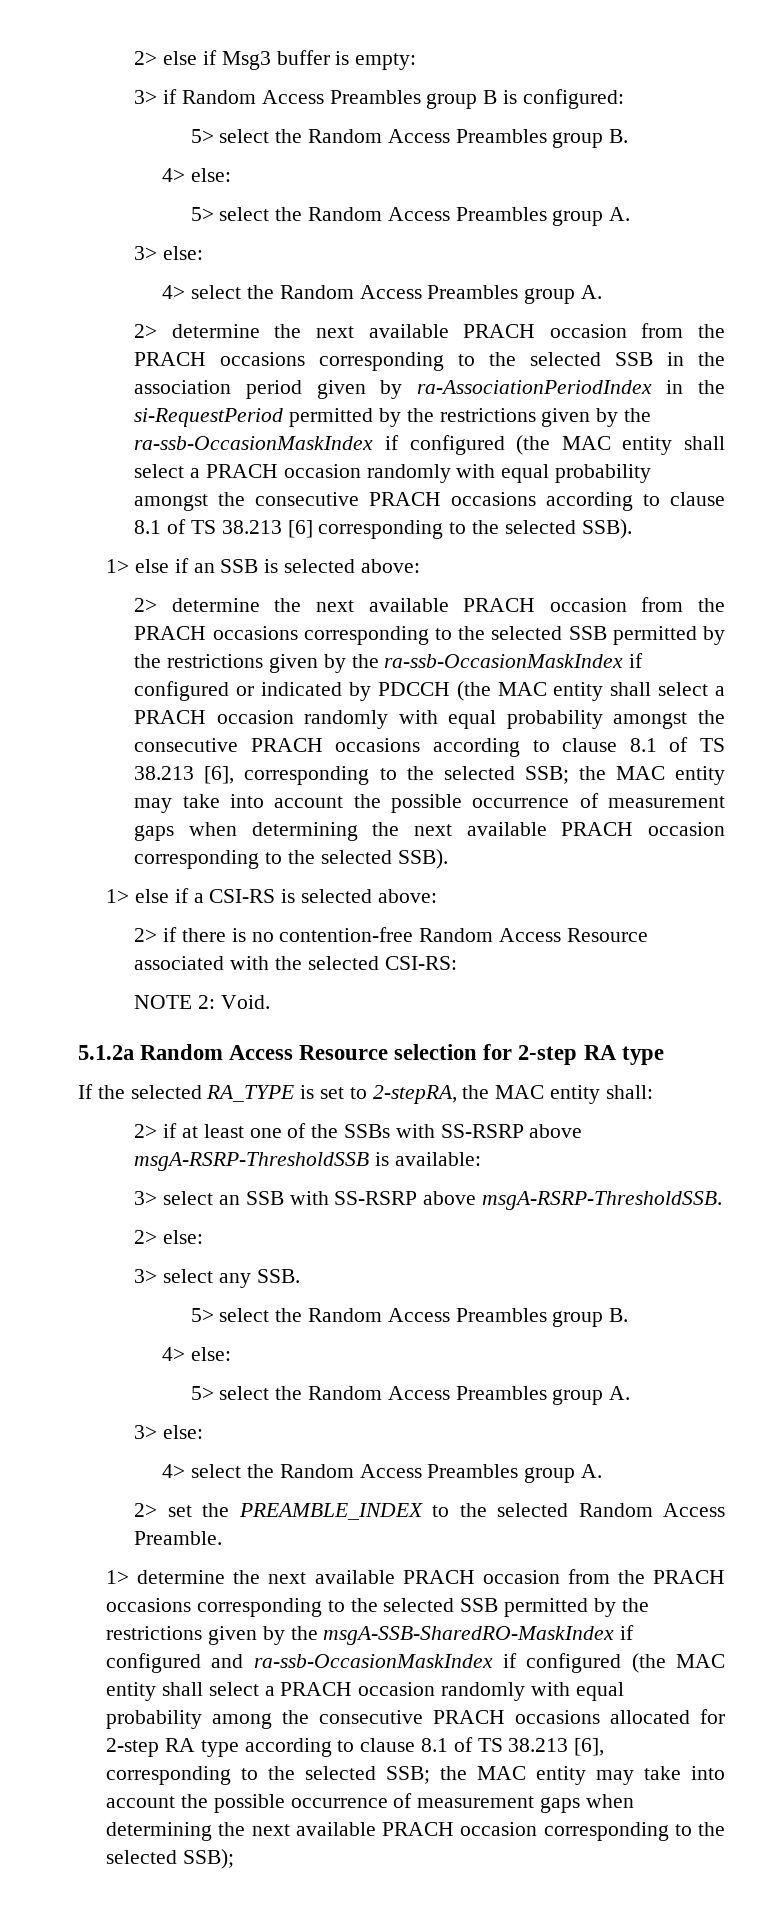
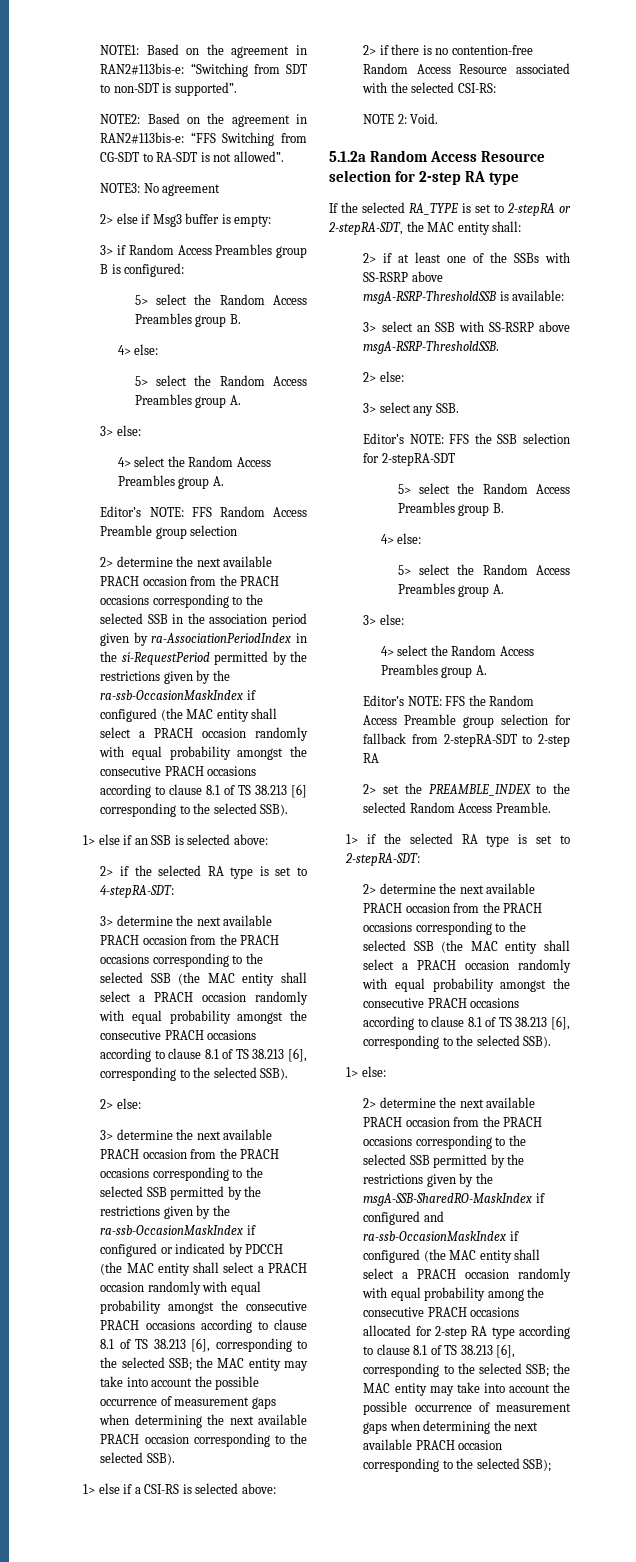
+ NOTE1: Based on the agreement in RAN2#113bis-e: “Switching from SDT to non-SDT is supported”.
+ NOTE2: Based on the agreement in RAN2#113bis-e: “FFS Switching from CG-SDT to RA-SDT is not allowed”.
+ NOTE3: No agreement
+ Editor’s NOTE: FFS Random Access Preamble group selection
- 2> determine the next available PRACH occasion from the PRACH occasions corresponding to the selected SSB permitted by the restrictions given by the ra-ssb-OccasionMaskIndex if configured or indicated by PDCCH (the MAC entity shall select a PRACH occasion randomly with equal probability amongst the consecutive PRACH occasions according to clause 8.1 of TS 38.213 [6], corresponding to the selected SSB;
+ 2> if the selected RA type is set to 4-stepRA-SDT:
+ 3> determine the next available PRACH occasion from the PRACH occasions corresponding to the selected SSB (the MAC entity shall select a PRACH occasion randomly with equal probability amongst the consecutive PRACH occasions according to clause 8.1 of TS 38.213 [6], corresponding to the selected SSB).
+ 2> else:
+ 3> determine the next available PRACH occasion from the PRACH occasions corresponding to the selected SSB permitted by the restrictions given by the ra-ssb-OccasionMaskIndex if configured or indicated by PDCCH (the MAC entity shall select a PRACH occasion randomly with equal probability amongst the consecutive PRACH occasions according to clause 8.1 of TS 38.213 [6], corresponding to the selected SSB;
- If the selected RA_TYPE is set to 2-stepRA, the MAC entity shall:
+ If the selected RA_TYPE is set to 2-stepRA or 2-stepRA-SDT, the MAC entity shall:
+ Editor’s NOTE: FFS the SSB selection for 2-stepRA-SDT
+ Editor’s NOTE: FFS the Random Access Preamble group selection for fallback from 2-stepRA-SDT to 2-step RA
- 1> determine the next available PRACH occasion from the PRACH occasions corresponding to the selected SSB permitted by the restrictions given by the msgA-SSB-SharedRO-MaskIndex if configured and ra-ssb-OccasionMaskIndex if configured (the MAC entity shall select a PRACH occasion randomly with equal probability among the consecutive PRACH occasions allocated for 2-step RA type according to clause 8.1 of TS 38.213 [6], corresponding to the selected SSB;
+ 1> if the selected RA type is set to 2-stepRA-SDT:
+ 2> determine the next available PRACH occasion from the PRACH occasions corresponding to the selected SSB (the MAC entity shall select a PRACH occasion randomly with equal probability amongst the consecutive PRACH occasions according to clause 8.1 of TS 38.213 [6], corresponding to the selected SSB).
+ 1> else:
+ 2> determine the next available PRACH occasion from the PRACH occasions corresponding to the selected SSB permitted by the restrictions given by the msgA-SSB-SharedRO-MaskIndex if configured and ra-ssb-OccasionMaskIndex if configured (the MAC entity shall select a PRACH occasion randomly with equal probability among the consecutive PRACH occasions allocated for 2-step RA type according to clause 8.1 of TS 38.213 [6], corresponding to the selected SSB;

